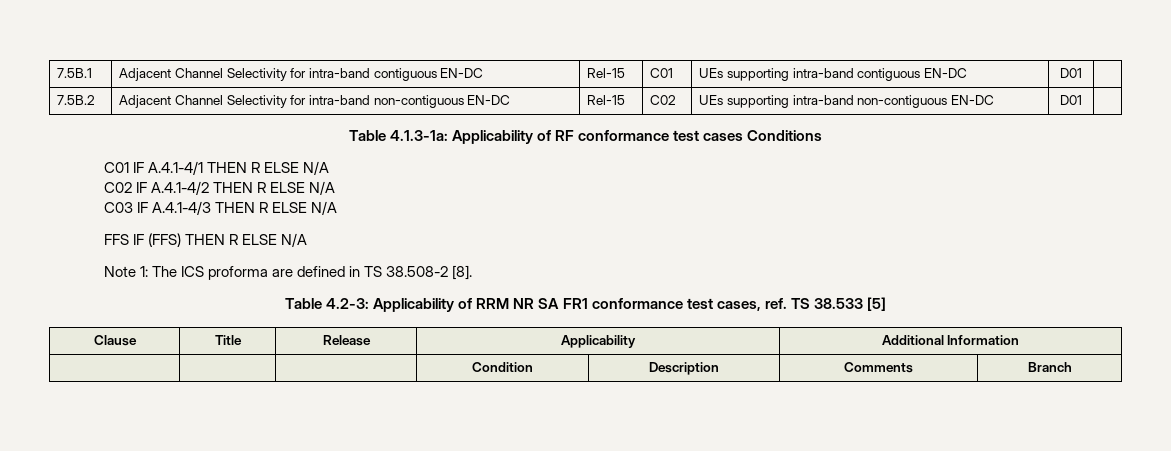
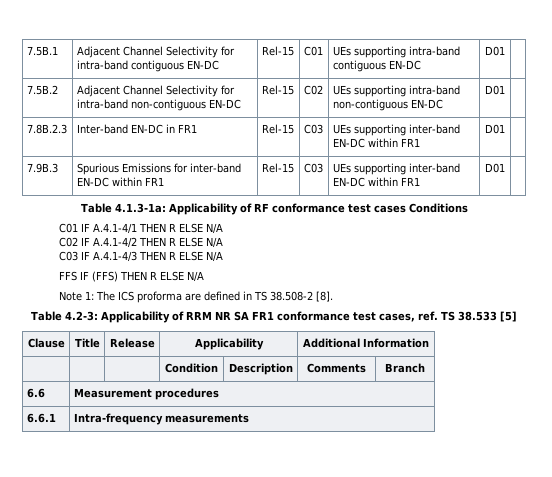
+ 7.8B.2.3 | Inter-band EN-DC in FR1 | Rel-15 | C03 | UEs supporting inter-band EN-DC within FR1 | D01 |
+ 7.9B.3 | Spurious Emissions for inter-band EN-DC within FR1 | Rel-15 | C03 | UEs supporting inter-band EN-DC within FR1 | D01 |
+ 6.6 | Measurement procedures
+ 6.6.1 | Intra-frequency measurements

